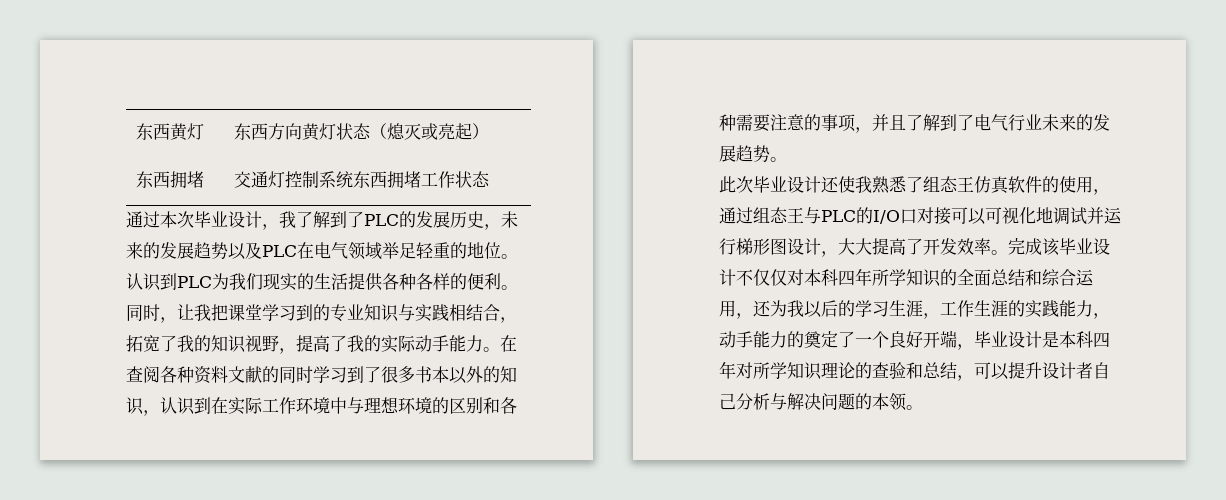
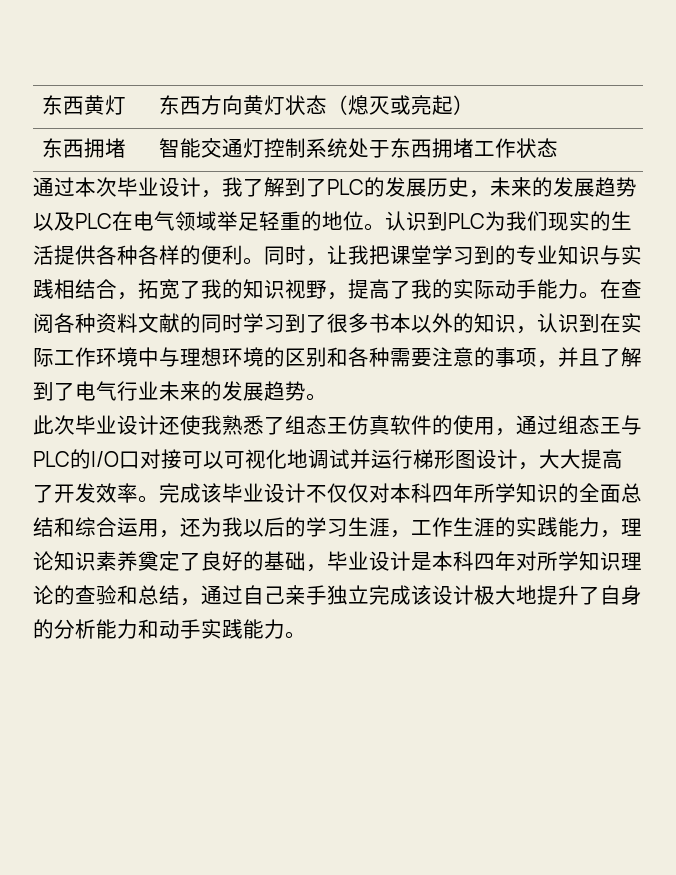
- 东西拥堵 | 交通灯控制系统东西拥堵工作状态
+ 东西拥堵 | 智能交通灯控制系统处于东西拥堵工作状态
- 完成该毕业设计不仅仅对本科四年所学知识的全面总结和综合运用，还为我以后的学习生涯，工作生涯的实践能力，动手能力的奠定了一个良好开端，毕业设计是本科四年对所学知识理论的查验和总结，可以提升设计者自己分析与解决问题的本领。
+ 完成该毕业设计不仅仅对本科四年所学知识的全面总结和综合运用，还为我以后的学习生涯，工作生涯的实践能力，理论知识素养奠定了良好的基础，毕业设计是本科四年对所学知识理论的查验和总结，通过自己亲手独立完成该设计极大地提升了自身的分析能力和动手实践能力。

